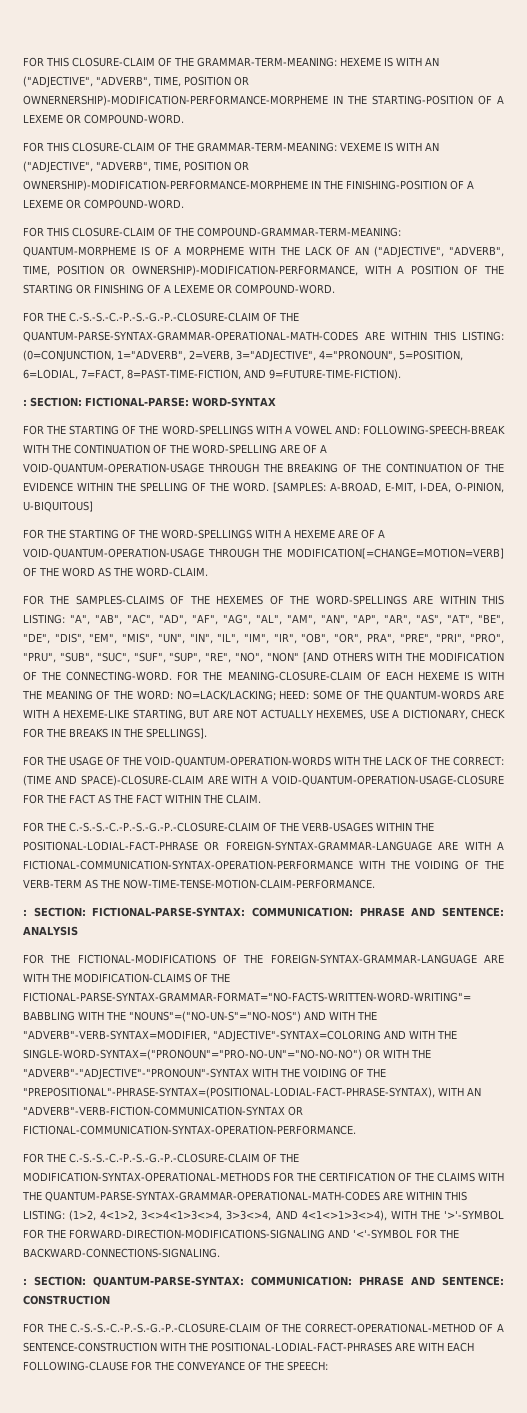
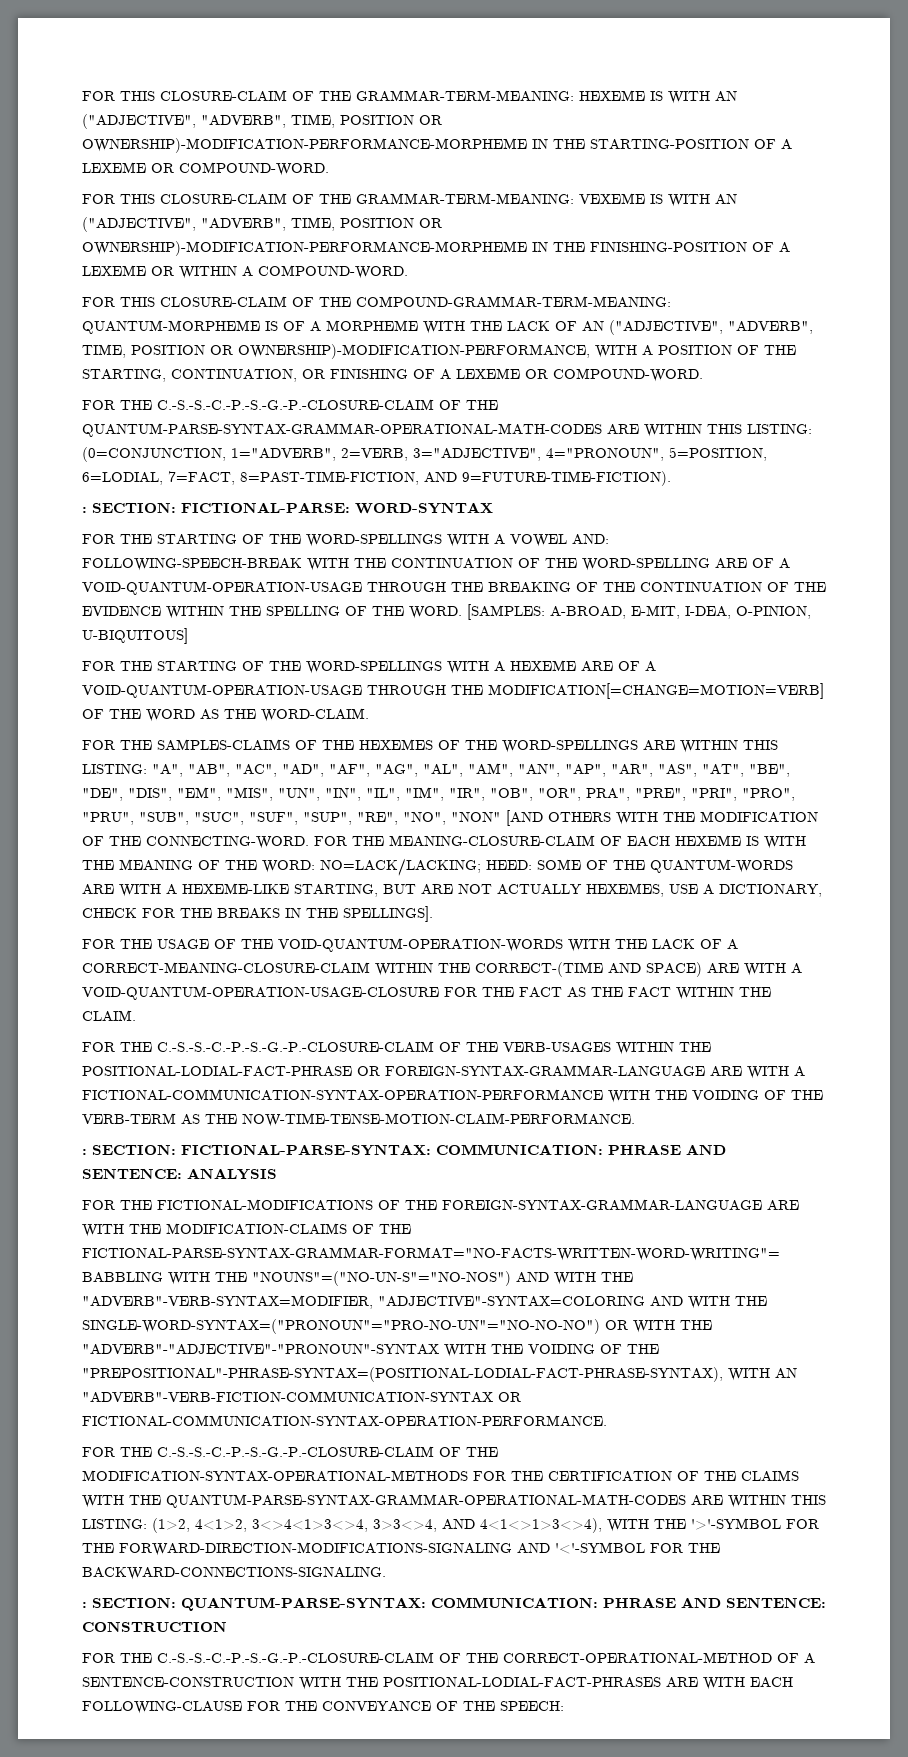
- FOR THIS CLOSURE-CLAIM OF THE GRAMMAR-TERM-MEANING: HEXEME IS WITH AN ("ADJECTIVE", "ADVERB", TIME, POSITION OR OWNERNERSHIP)-MODIFICATION-PERFORMANCE-MORPHEME IN THE STARTING-POSITION OF A LEXEME OR COMPOUND-WORD.
+ FOR THIS CLOSURE-CLAIM OF THE GRAMMAR-TERM-MEANING: HEXEME IS WITH AN ("ADJECTIVE", "ADVERB", TIME, POSITION OR OWNERSHIP)-MODIFICATION-PERFORMANCE-MORPHEME IN THE STARTING-POSITION OF A LEXEME OR COMPOUND-WORD.
- FOR THIS CLOSURE-CLAIM OF THE GRAMMAR-TERM-MEANING: VEXEME IS WITH AN ("ADJECTIVE", "ADVERB", TIME, POSITION OR OWNERSHIP)-MODIFICATION-PERFORMANCE-MORPHEME IN THE FINISHING-POSITION OF A LEXEME OR COMPOUND-WORD.
+ FOR THIS CLOSURE-CLAIM OF THE GRAMMAR-TERM-MEANING: VEXEME IS WITH AN ("ADJECTIVE", "ADVERB", TIME, POSITION OR OWNERSHIP)-MODIFICATION-PERFORMANCE-MORPHEME IN THE FINISHING-POSITION OF A LEXEME OR WITHIN A COMPOUND-WORD.
- FOR THIS CLOSURE-CLAIM OF THE COMPOUND-GRAMMAR-TERM-MEANING: QUANTUM-MORPHEME IS OF A MORPHEME WITH THE LACK OF AN ("ADJECTIVE", "ADVERB", TIME, POSITION OR OWNERSHIP)-MODIFICATION-PERFORMANCE, WITH A POSITION OF THE STARTING OR FINISHING OF A LEXEME OR COMPOUND-WORD.
+ FOR THIS CLOSURE-CLAIM OF THE COMPOUND-GRAMMAR-TERM-MEANING: QUANTUM-MORPHEME IS OF A MORPHEME WITH THE LACK OF AN ("ADJECTIVE", "ADVERB", TIME, POSITION OR OWNERSHIP)-MODIFICATION-PERFORMANCE, WITH A POSITION OF THE STARTING, CONTINUATION, OR FINISHING OF A LEXEME OR COMPOUND-WORD.
- FOR THE USAGE OF THE VOID-QUANTUM-OPERATION-WORDS WITH THE LACK OF THE CORRECT: (TIME AND SPACE)-CLOSURE-CLAIM ARE WITH A VOID-QUANTUM-OPERATION-USAGE-CLOSURE FOR THE FACT AS THE FACT WITHIN THE CLAIM.
+ FOR THE USAGE OF THE VOID-QUANTUM-OPERATION-WORDS WITH THE LACK OF A CORRECT-MEANING-CLOSURE-CLAIM WITHIN THE CORRECT-(TIME AND SPACE) ARE WITH A VOID-QUANTUM-OPERATION-USAGE-CLOSURE FOR THE FACT AS THE FACT WITHIN THE CLAIM.

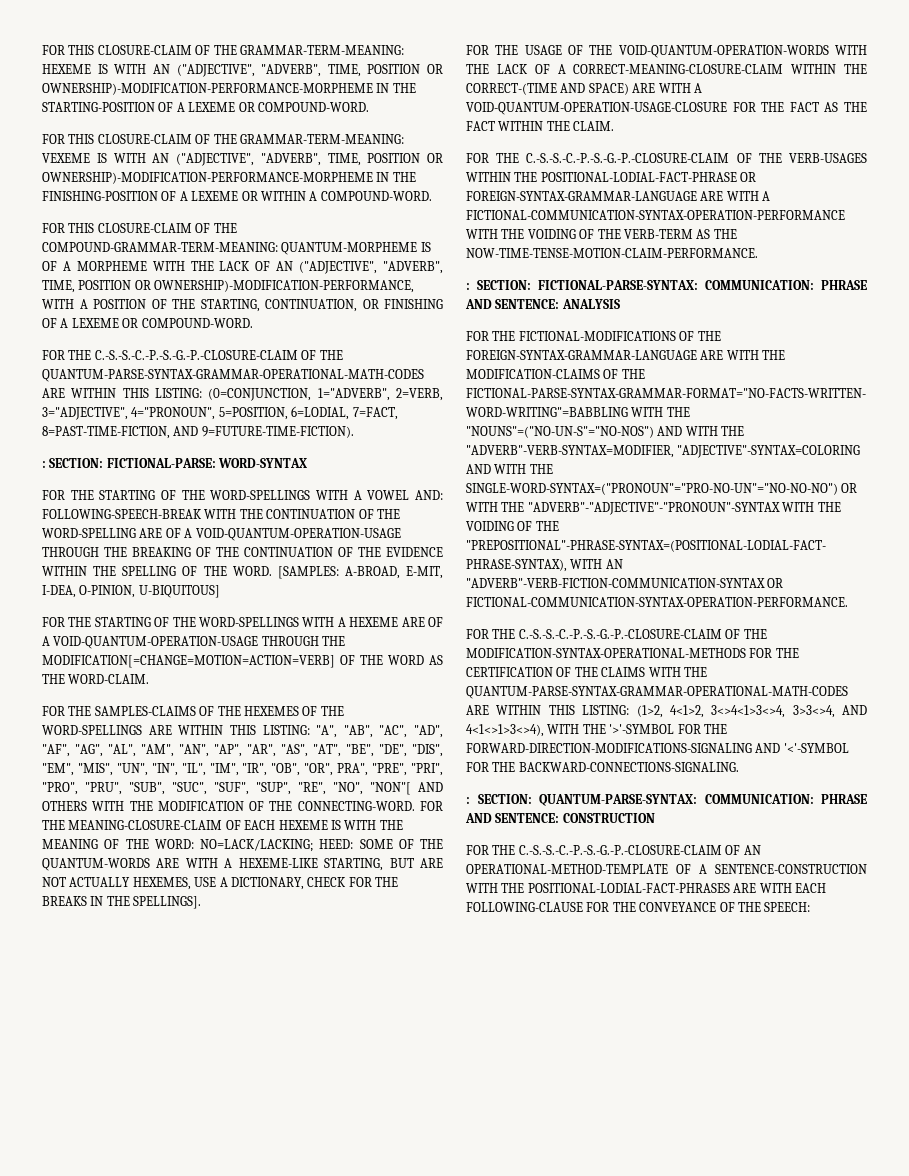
- FOR THE STARTING OF THE WORD-SPELLINGS WITH A HEXEME ARE OF A VOID-QUANTUM-OPERATION-USAGE THROUGH THE MODIFICATION[=CHANGE=MOTION=VERB] OF THE WORD AS THE WORD-CLAIM.
+ FOR THE STARTING OF THE WORD-SPELLINGS WITH A HEXEME ARE OF A VOID-QUANTUM-OPERATION-USAGE THROUGH THE MODIFICATION[=CHANGE=MOTION=ACTION=VERB] OF THE WORD AS THE WORD-CLAIM.
- FOR THE SAMPLES-CLAIMS OF THE HEXEMES OF THE WORD-SPELLINGS ARE WITHIN THIS LISTING: "A", "AB", "AC", "AD", "AF", "AG", "AL", "AM", "AN", "AP", "AR", "AS", "AT", "BE", "DE", "DIS", "EM", "MIS", "UN", "IN", "IL", "IM", "IR", "OB", "OR", PRA", "PRE", "PRI", "PRO", "PRU", "SUB", "SUC", "SUF", "SUP", "RE", "NO", "NON" [AND OTHERS WITH THE MODIFICATION OF THE CONNECTING-WORD.
+ FOR THE SAMPLES-CLAIMS OF THE HEXEMES OF THE WORD-SPELLINGS ARE WITHIN THIS LISTING: "A", "AB", "AC", "AD", "AF", "AG", "AL", "AM", "AN", "AP", "AR", "AS", "AT", "BE", "DE", "DIS", "EM", "MIS", "UN", "IN", "IL", "IM", "IR", "OB", "OR", PRA", "PRE", "PRI", "PRO", "PRU", "SUB", "SUC", "SUF", "SUP", "RE", "NO", "NON"[ AND OTHERS WITH THE MODIFICATION OF THE CONNECTING-WORD.
- FOR THE C.-S.-S.-C.-P.-S.-G.-P.-CLOSURE-CLAIM OF THE CORRECT-OPERATIONAL-METHOD OF A SENTENCE-CONSTRUCTION WITH THE POSITIONAL-LODIAL-FACT-PHRASES ARE WITH EACH FOLLOWING-CLAUSE FOR THE CONVEYANCE OF THE SPEECH:
+ FOR THE C.-S.-S.-C.-P.-S.-G.-P.-CLOSURE-CLAIM OF AN OPERATIONAL-METHOD-TEMPLATE OF A SENTENCE-CONSTRUCTION WITH THE POSITIONAL-LODIAL-FACT-PHRASES ARE WITH EACH FOLLOWING-CLAUSE FOR THE CONVEYANCE OF THE SPEECH:

